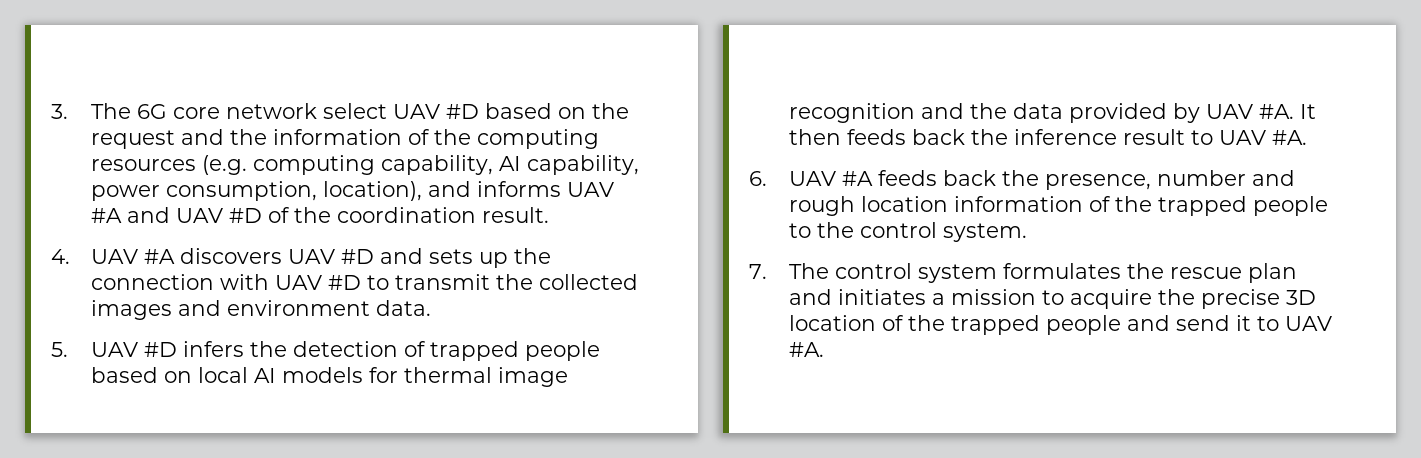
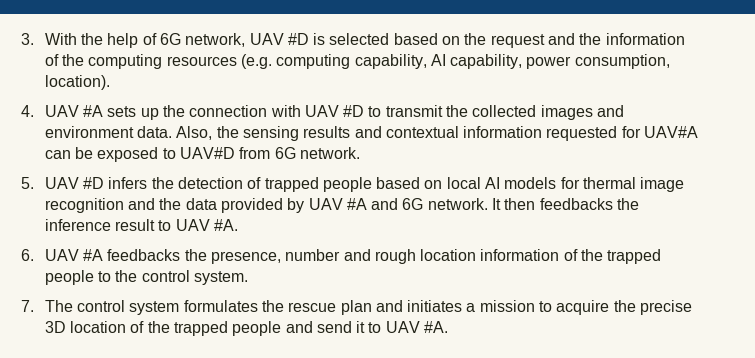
- 3. The 6G core network select UAV #D based on the request and the information of the computing resources (e.g. computing capability, AI capability, power consumption, location), and informs UAV #A and UAV #D of the coordination result.
+ 3. With the help of 6G network, UAV #D is selected based on the request and the information of the computing resources (e.g. computing capability, AI capability, power consumption, location).
- 4. UAV #A discovers UAV #D and sets up the connection with UAV #D to transmit the collected images and environment data.
+ 4. UAV #A sets up the connection with UAV #D to transmit the collected images and environment data. Also, the sensing results and contextual information requested for UAV#A can be exposed to UAV#D from 6G network.
- 5. UAV #D infers the detection of trapped people based on local AI models for thermal image recognition and the data provided by UAV #A. It then feeds back the inference result to UAV #A.
+ 5. UAV #D infers the detection of trapped people based on local AI models for thermal image recognition and the data provided by UAV #A and 6G network. It then feedbacks the inference result to UAV #A.
- 6. UAV #A feeds back the presence, number and rough location information of the trapped people to the control system.
+ 6. UAV #A feedbacks the presence, number and rough location information of the trapped people to the control system.

